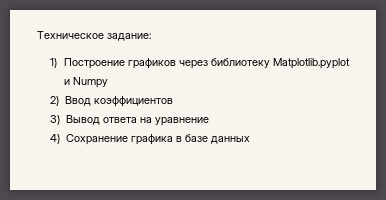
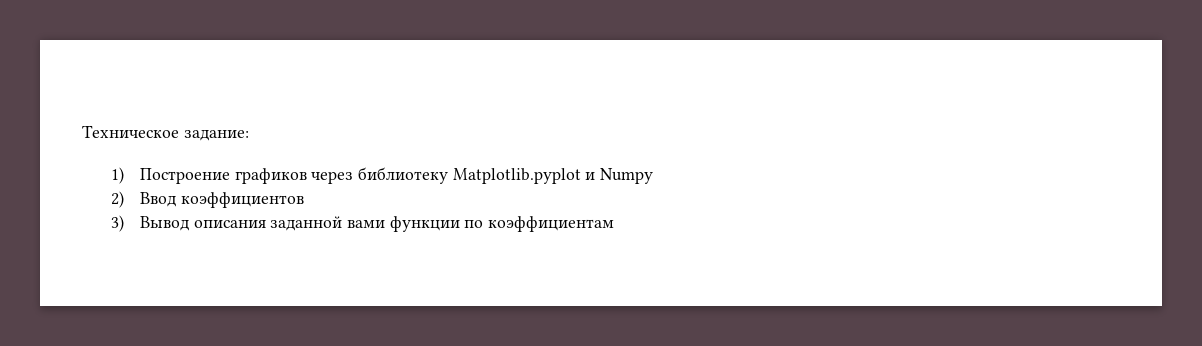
- 3) Вывод ответа на уравнение
- 4) Сохранение графика в базе данных
+ 3) Вывод описания заданной вами функции по коэффициентам

